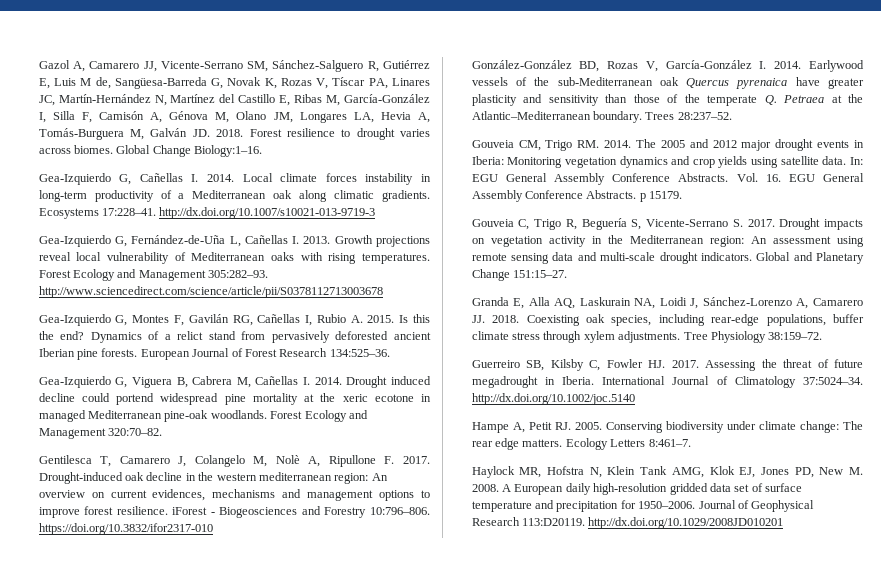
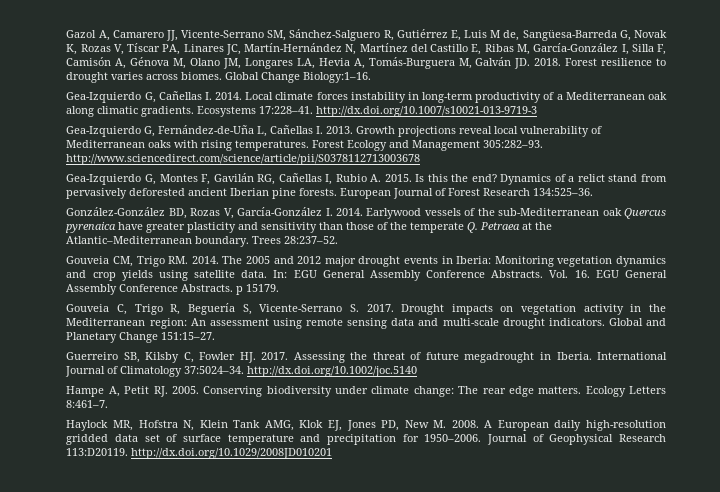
- Gea-Izquierdo G, Viguera B, Cabrera M, Cañellas I. 2014. Drought induced decline could portend widespread pine mortality at the xeric ecotone in managed Mediterranean pine-oak woodlands. Forest Ecology and Management 320:70–82.
- Gentilesca T, Camarero J, Colangelo M, Nolè A, Ripullone F. 2017. Drought-induced oak decline in the western mediterranean region: An overview on current evidences, mechanisms and management options to improve forest resilience. iForest - Biogeosciences and Forestry 10:796–806. https://doi.org/10.3832/ifor2317-010
- Granda E, Alla AQ, Laskurain NA, Loidi J, Sánchez-Lorenzo A, Camarero JJ. 2018. Coexisting oak species, including rear-edge populations, buffer climate stress through xylem adjustments. Tree Physiology 38:159–72.

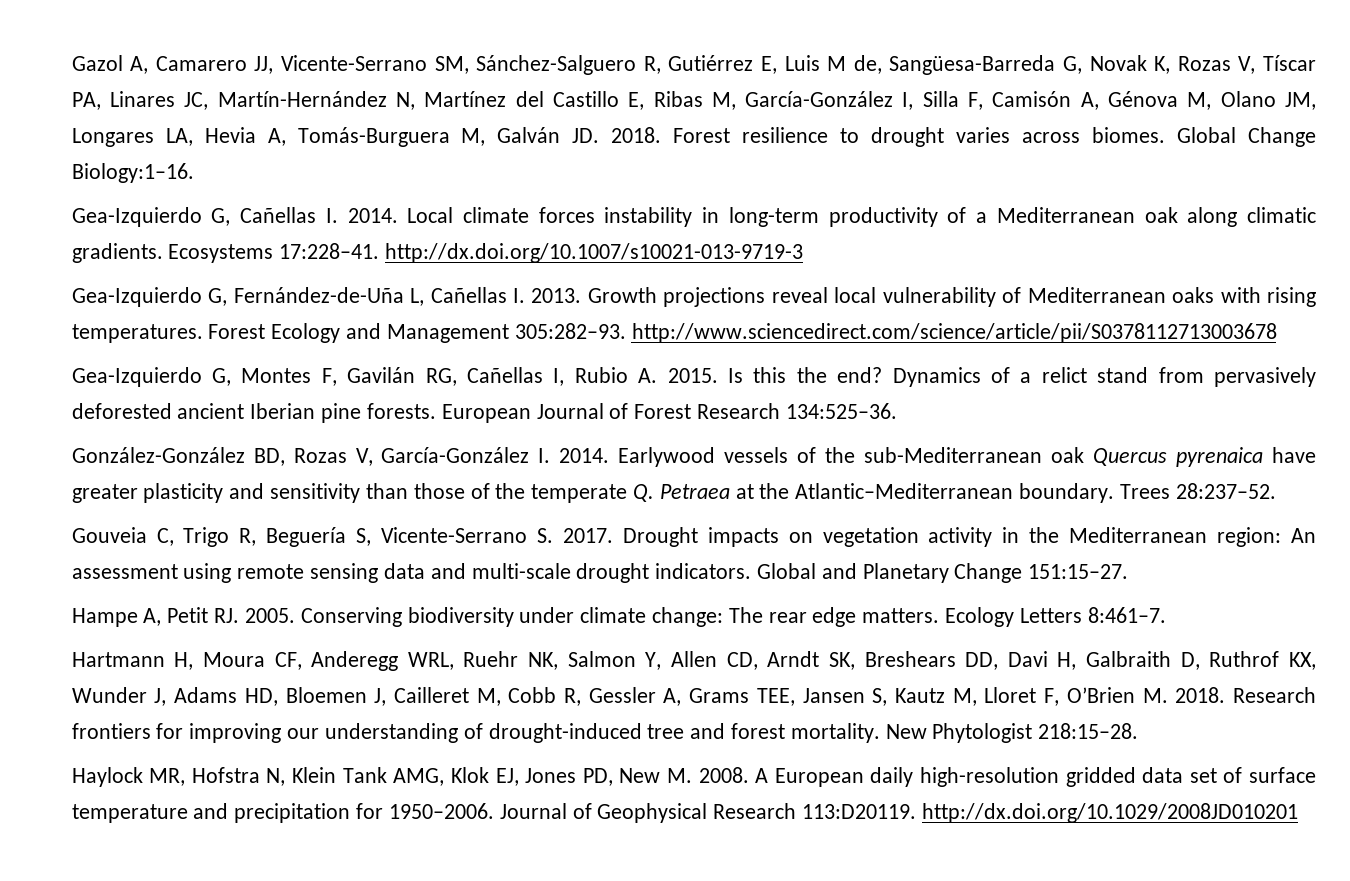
- Gouveia CM, Trigo RM. 2014. The 2005 and 2012 major drought events in Iberia: Monitoring vegetation dynamics and crop yields using satellite data. In: EGU General Assembly Conference Abstracts. Vol. 16. EGU General Assembly Conference Abstracts. p 15179.
- Guerreiro SB, Kilsby C, Fowler HJ. 2017. Assessing the threat of future megadrought in Iberia. International Journal of Climatology 37:5024–34. http://dx.doi.org/10.1002/joc.5140
+ Hartmann H, Moura CF, Anderegg WRL, Ruehr NK, Salmon Y, Allen CD, Arndt SK, Breshears DD, Davi H, Galbraith D, Ruthrof KX, Wunder J, Adams HD, Bloemen J, Cailleret M, Cobb R, Gessler A, Grams TEE, Jansen S, Kautz M, Lloret F, O’Brien M. 2018. Research frontiers for improving our understanding of drought-induced tree and forest mortality. New Phytologist 218:15–28.

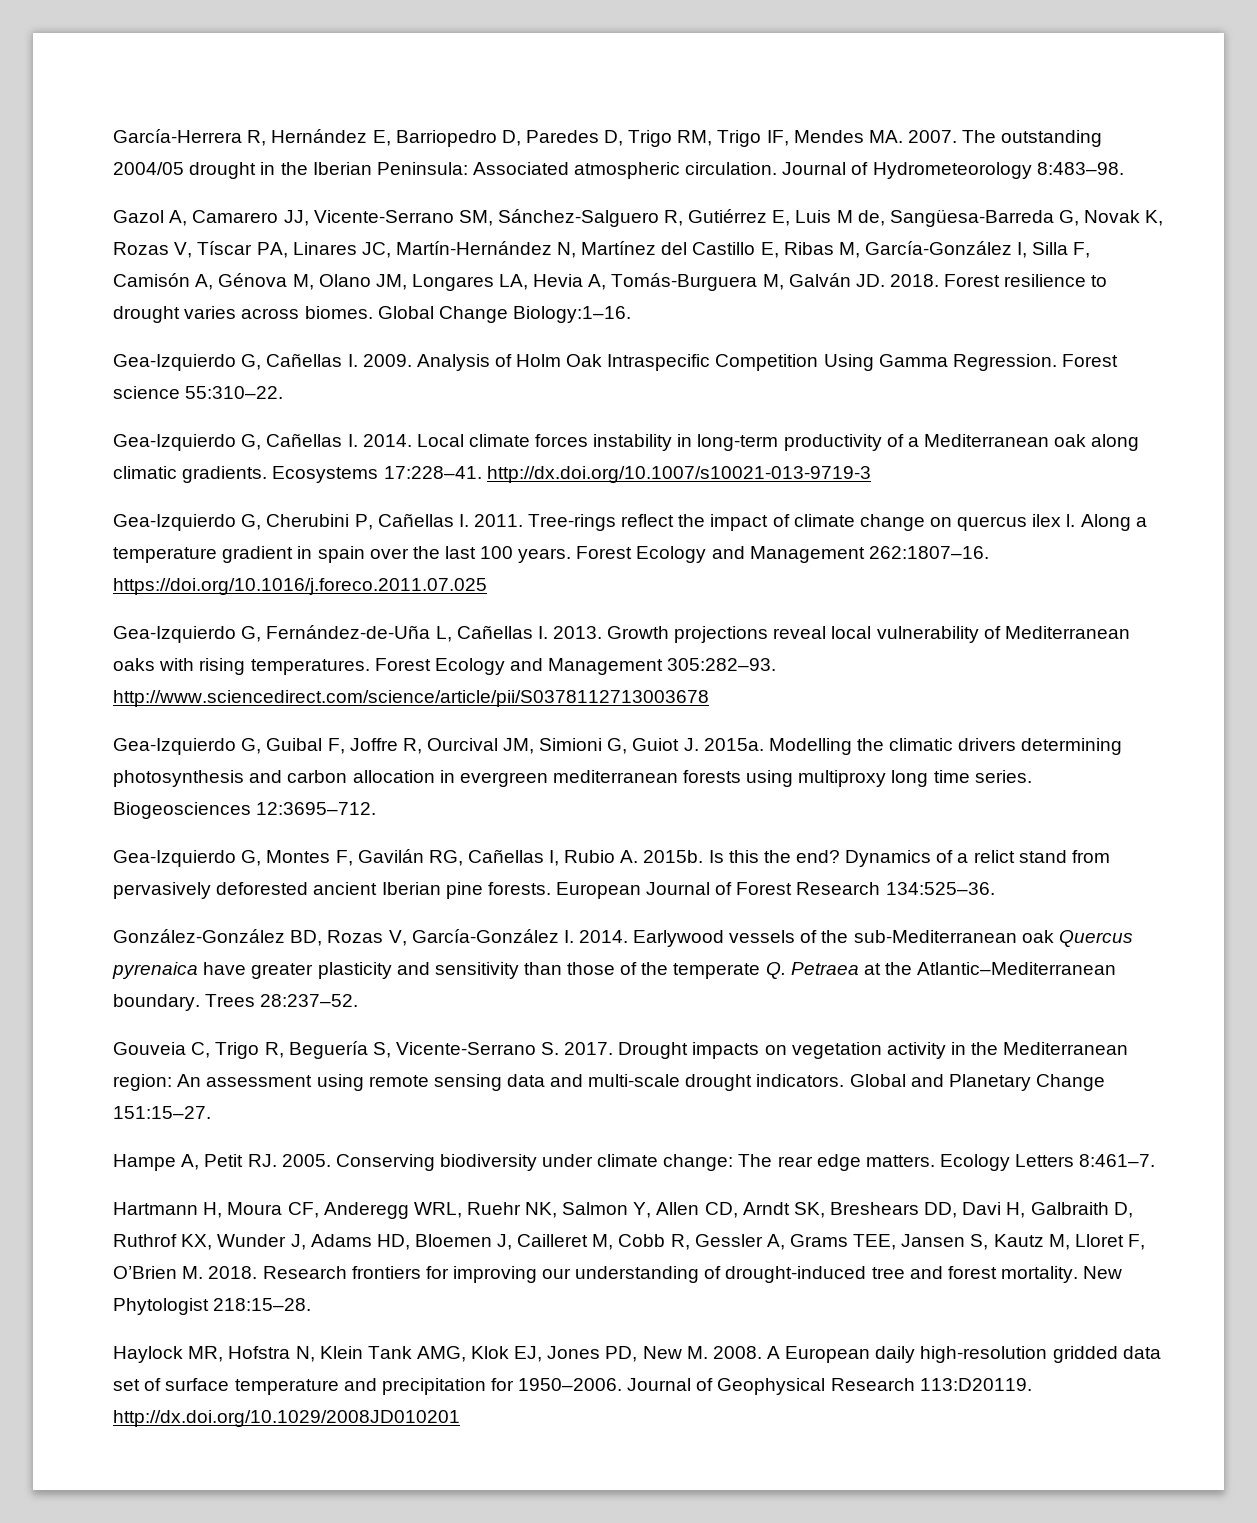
+ García-Herrera R, Hernández E, Barriopedro D, Paredes D, Trigo RM, Trigo IF, Mendes MA. 2007. The outstanding 2004/05 drought in the Iberian Peninsula: Associated atmospheric circulation. Journal of Hydrometeorology 8:483–98.
+ Gea-Izquierdo G, Cañellas I. 2009. Analysis of Holm Oak Intraspecific Competition Using Gamma Regression. Forest science 55:310–22.
+ Gea-Izquierdo G, Cherubini P, Cañellas I. 2011. Tree-rings reflect the impact of climate change on quercus ilex l. Along a temperature gradient in spain over the last 100 years. Forest Ecology and Management 262:1807–16. https://doi.org/10.1016/j.foreco.2011.07.025
+ Gea-Izquierdo G, Guibal F, Joffre R, Ourcival JM, Simioni G, Guiot J. 2015a. Modelling the climatic drivers determining photosynthesis and carbon allocation in evergreen mediterranean forests using multiproxy long time series. Biogeosciences 12:3695–712.
- Gea-Izquierdo G, Montes F, Gavilán RG, Cañellas I, Rubio A. 2015.
+ Gea-Izquierdo G, Montes F, Gavilán RG, Cañellas I, Rubio A. 2015b.

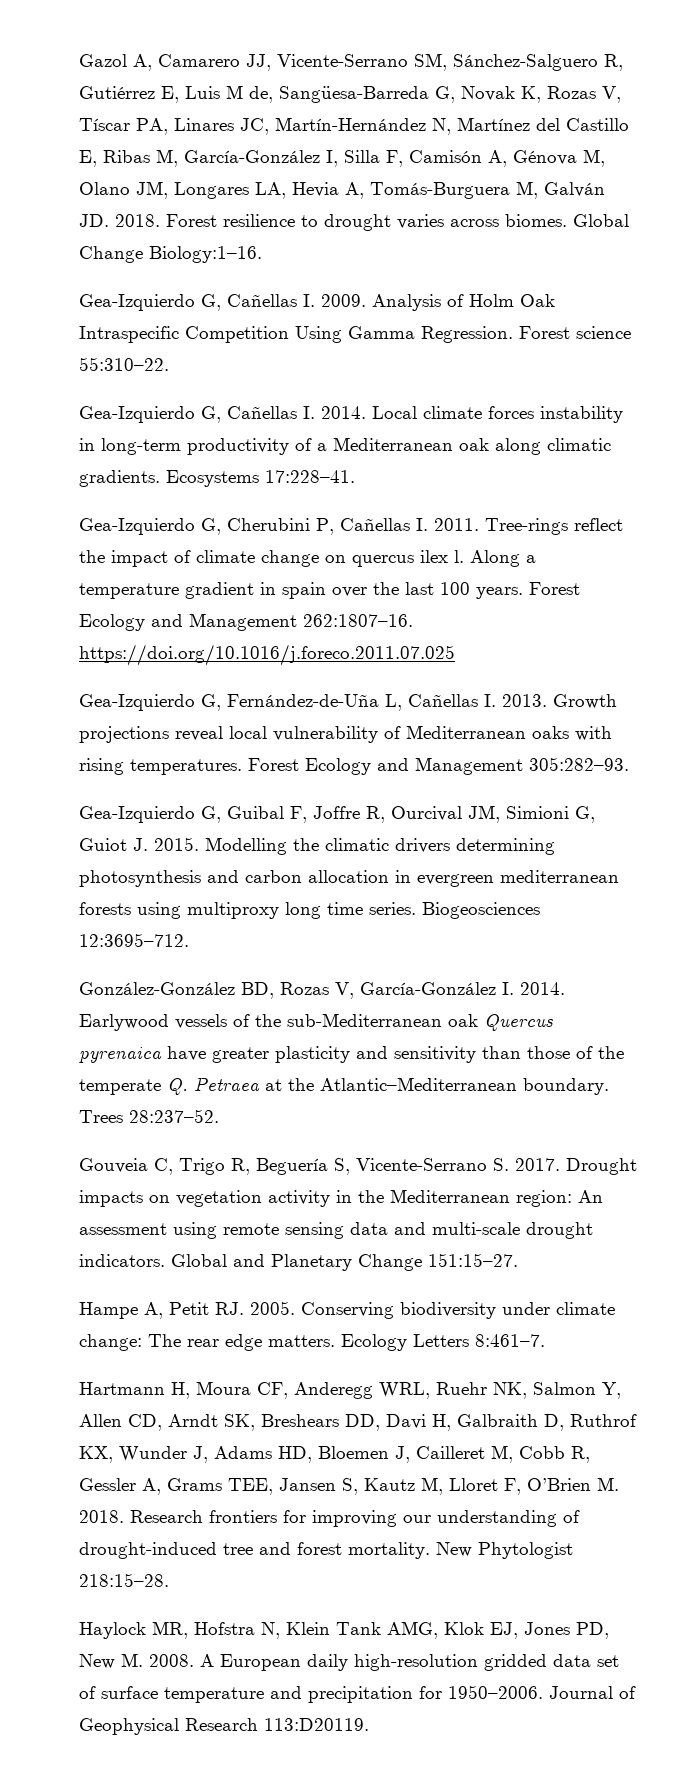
- García-Herrera R, Hernández E, Barriopedro D, Paredes D, Trigo RM, Trigo IF, Mendes MA. 2007. The outstanding 2004/05 drought in the Iberian Peninsula: Associated atmospheric circulation. Journal of Hydrometeorology 8:483–98.
- Ecosystems 17:228–41. http://dx.doi.org/10.1007/s10021-013-9719-3
+ Ecosystems 17:228–41.
- Forest Ecology and Management 305:282–93. http://www.sciencedirect.com/science/article/pii/S0378112713003678
+ Forest Ecology and Management 305:282–93.
- Gea-Izquierdo G, Guibal F, Joffre R, Ourcival JM, Simioni G, Guiot J. 2015a.
+ Gea-Izquierdo G, Guibal F, Joffre R, Ourcival JM, Simioni G, Guiot J. 2015.
- Gea-Izquierdo G, Montes F, Gavilán RG, Cañellas I, Rubio A. 2015b. Is this the end? Dynamics of a relict stand from pervasively deforested ancient Iberian pine forests. European Journal of Forest Research 134:525–36.
- Journal of Geophysical Research 113:D20119. http://dx.doi.org/10.1029/2008JD010201
+ Journal of Geophysical Research 113:D20119.

